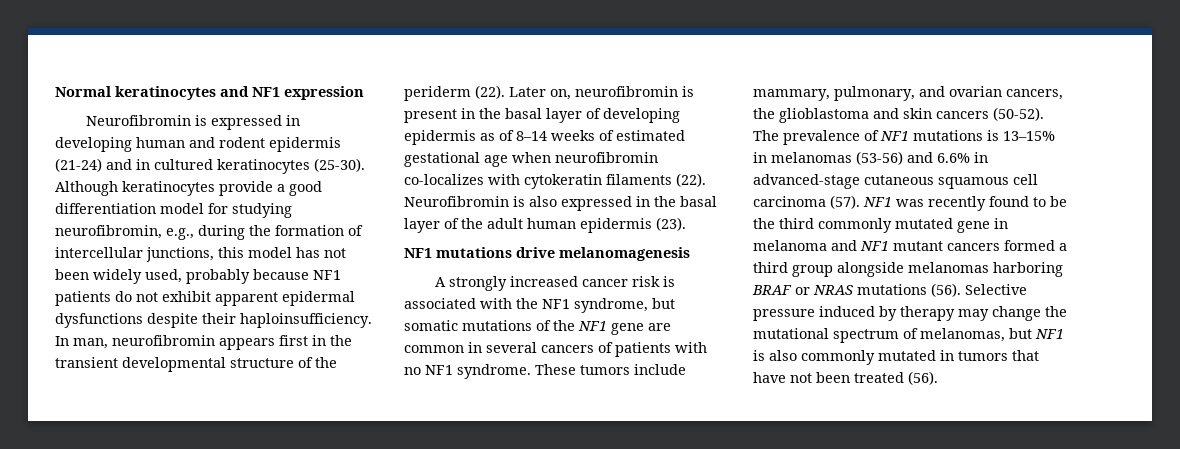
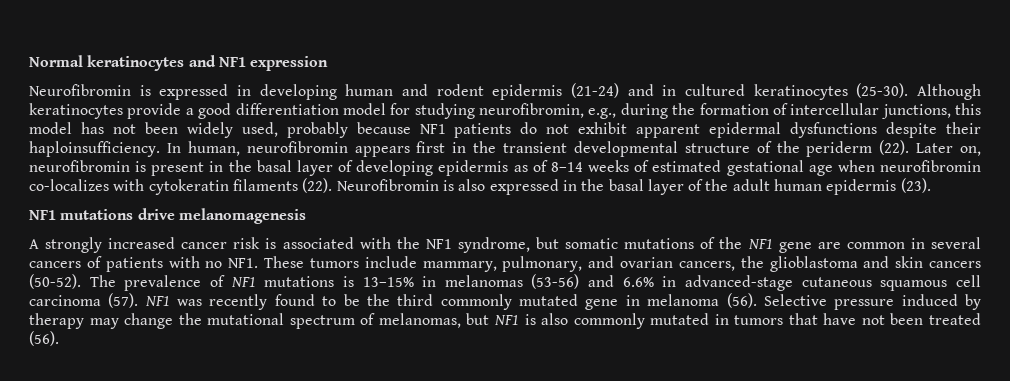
- In man, neurofibromin appears first in the transient developmental structure of the periderm (22).
+ In human, neurofibromin appears first in the transient developmental structure of the periderm (22).
- A strongly increased cancer risk is associated with the NF1 syndrome, but somatic mutations of the NF1 gene are common in several cancers of patients with no NF1 syndrome. These tumors include mammary, pulmonary, and ovarian cancers, the glioblastoma and skin cancers (50-52).
+ A strongly increased cancer risk is associated with the NF1 syndrome, but somatic mutations of the NF1 gene are common in several cancers of patients with no NF1. These tumors include mammary, pulmonary, and ovarian cancers, the glioblastoma and skin cancers (50-52).
- NF1 was recently found to be the third commonly mutated gene in melanoma and NF1 mutant cancers formed a third group alongside melanomas harboring BRAF or NRAS mutations (56).
+ NF1 was recently found to be the third commonly mutated gene in melanoma (56).

